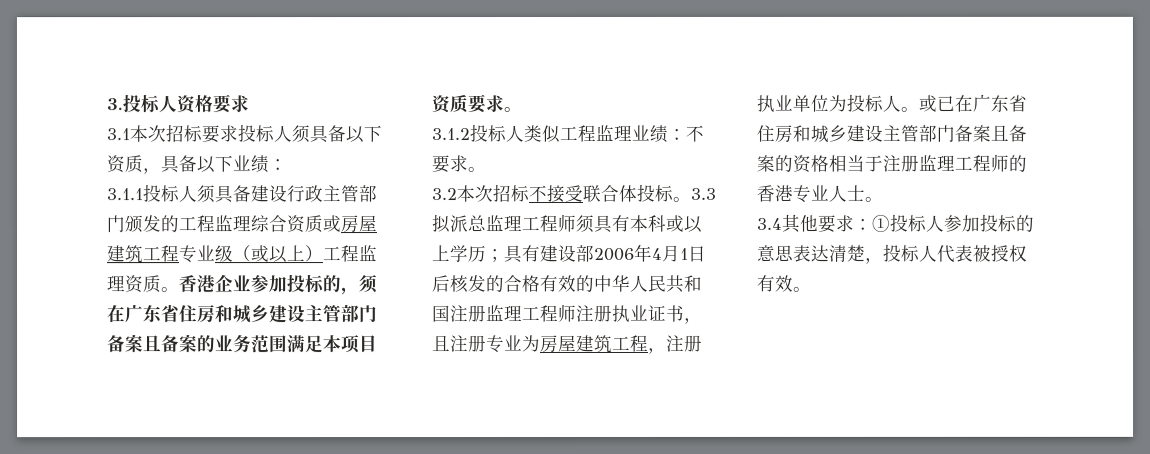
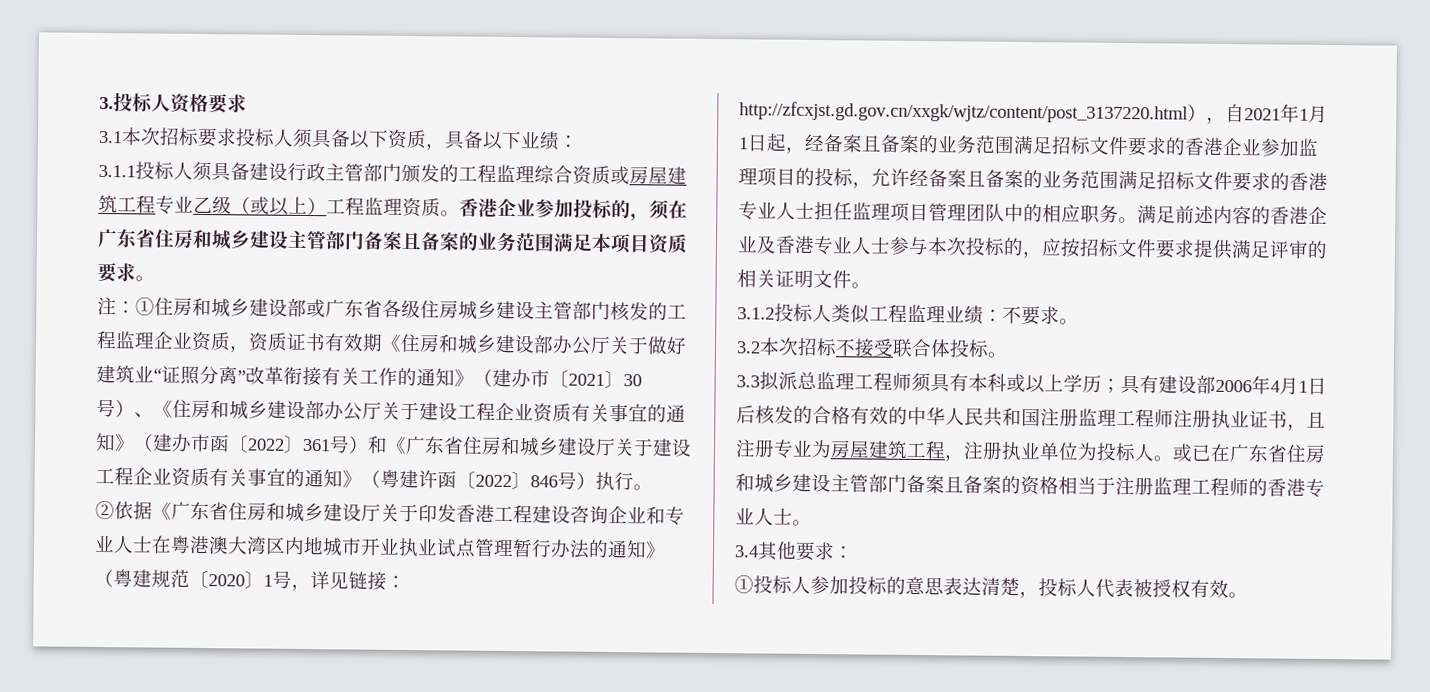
- 3.1.1投标人须具备建设行政主管部门颁发的工程监理综合资质或房屋建筑工程专业级（或以上）工程监理资质。
+ 3.1.1投标人须具备建设行政主管部门颁发的工程监理综合资质或房屋建筑工程专业乙级（或以上）工程监理资质。
+ 注：①住房和城乡建设部或广东省各级住房城乡建设主管部门核发的工程监理企业资质，资质证书有效期《住房和城乡建设部办公厅关于做好建筑业“证照分离”改革衔接有关工作的通知》（建办市〔2021〕30号）、《住房和城乡建设部办公厅关于建设工程企业资质有关事宜的通知》（建办市函〔2022〕361号）和《广东省住房和城乡建设厅关于建设工程企业资质有关事宜的通知》（粤建许函〔2022〕846号）执行。
+ ②依据《广东省住房和城乡建设厅关于印发香港工程建设咨询企业和专业人士在粤港澳大湾区内地城市开业执业试点管理暂行办法的通知》（粤建规范〔2020〕1号，详见链接：http://zfcxjst.gd.gov.cn/xxgk/wjtz/content/post_3137220.html），自2021年1月1日起，经备案且备案的业务范围满足招标文件要求的香港企业参加监理项目的投标，允许经备案且备案的业务范围满足招标文件要求的香港专业人士担任监理项目管理团队中的相应职务。满足前述内容的香港企业及香港专业人士参与本次投标的，应按招标文件要求提供满足评审的相关证明文件。
- 3.2本次招标不接受联合体投标。3.3拟派总监理工程师须具有本科或以上学历；具有建设部2006年4月1日后核发的合格有效的中华人民共和国注册监理工程师注册执业证书，且注册专业为房屋建筑工程，注册执业单位为投标人。
+ 3.2本次招标不接受联合体投标。
+ 3.3拟派总监理工程师须具有本科或以上学历；具有建设部2006年4月1日后核发的合格有效的中华人民共和国注册监理工程师注册执业证书，且注册专业为房屋建筑工程，注册执业单位为投标人。
- 3.4其他要求：①投标人参加投标的意思表达清楚，投标人代表被授权有效。
+ 3.4其他要求：
+ ①投标人参加投标的意思表达清楚，投标人代表被授权有效。

